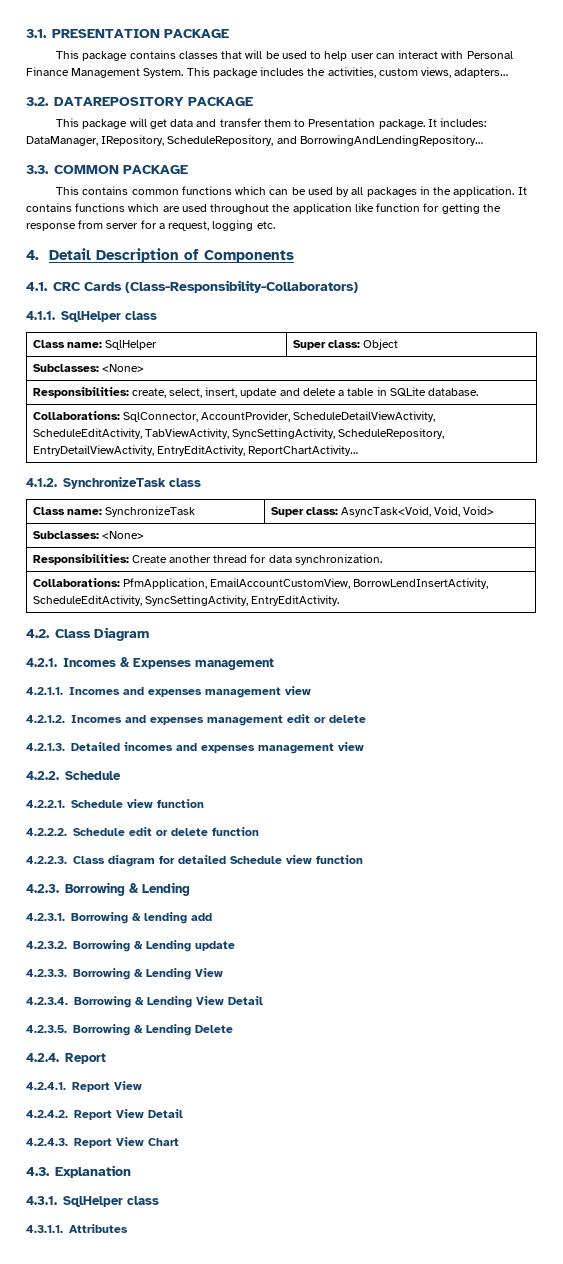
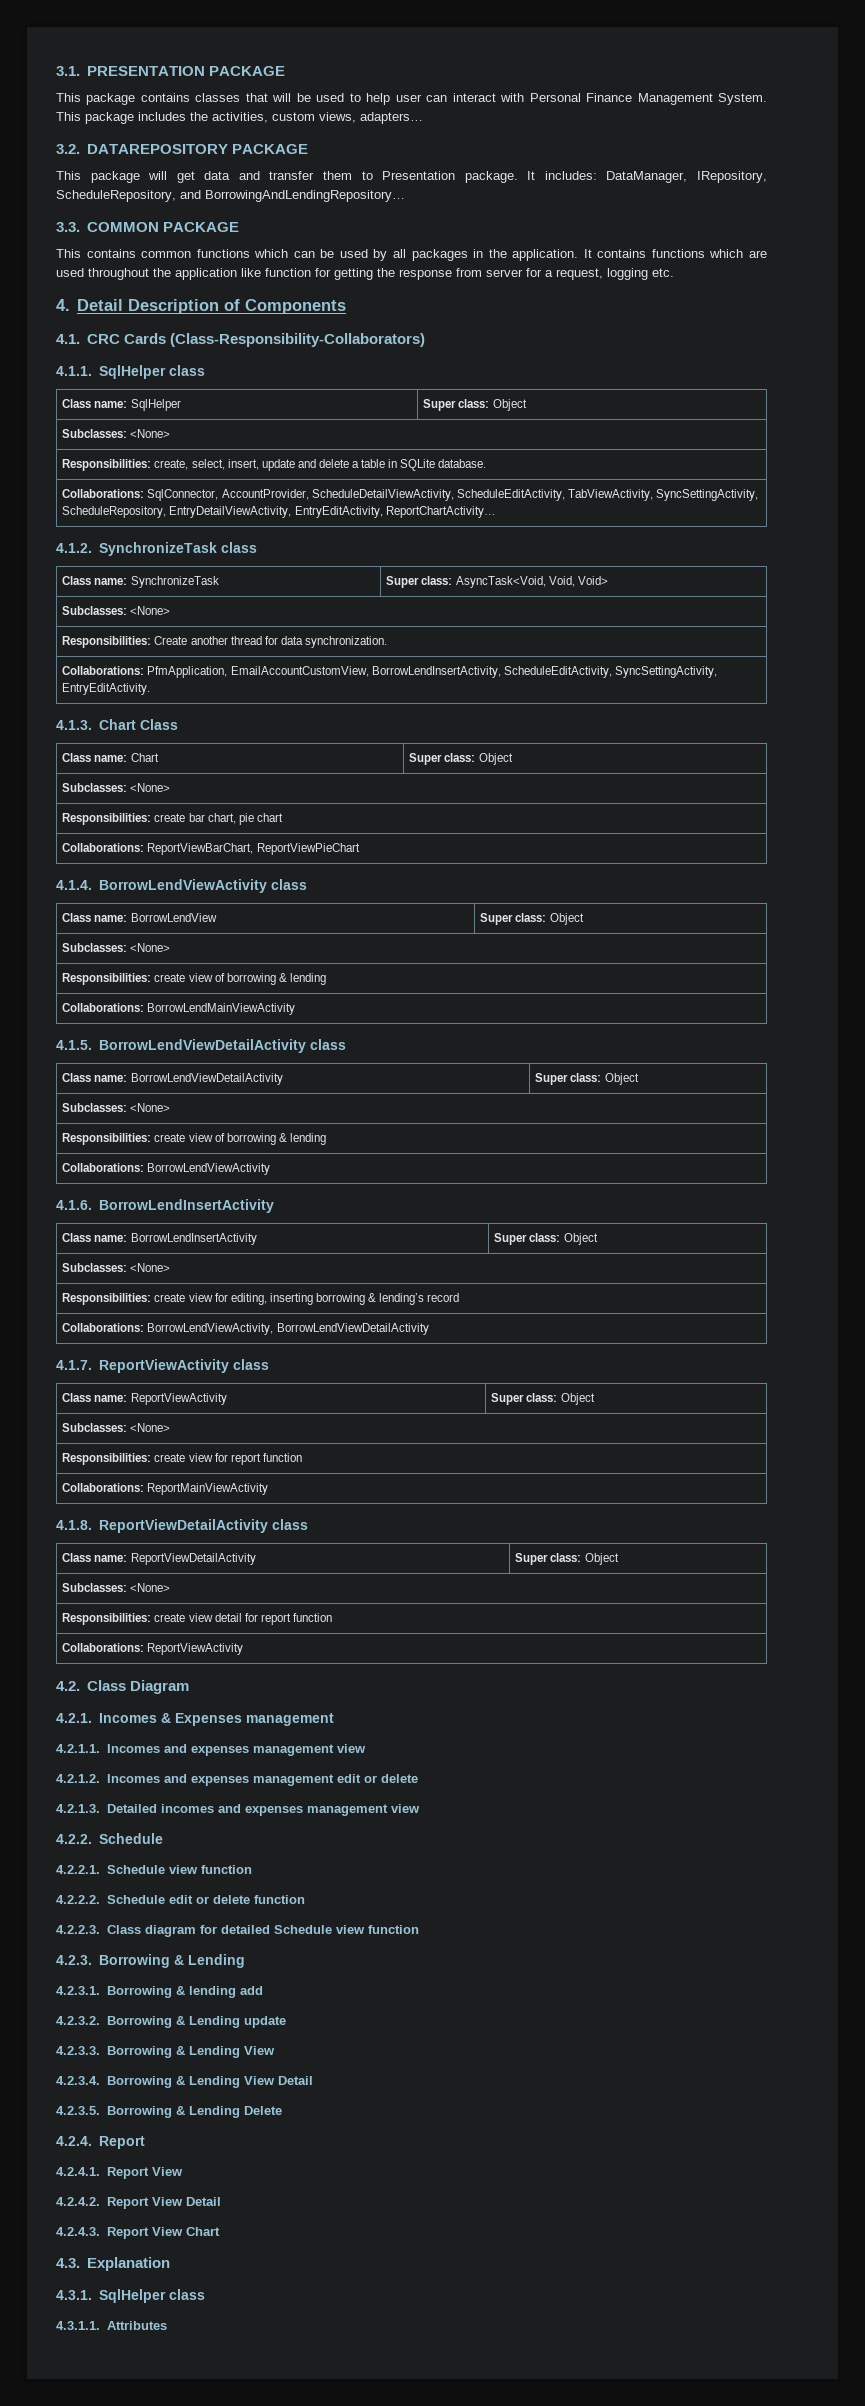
+ 4.1.3. Chart Class
+ Class name: Chart | Super class: Object
+ Subclasses: <None>
+ Responsibilities: create bar chart, pie chart
+ Collaborations: ReportViewBarChart, ReportViewPieChart
+ 4.1.4. BorrowLendViewActivity class
+ Class name: BorrowLendView | Super class: Object
+ Subclasses: <None>
+ Responsibilities: create view of borrowing & lending
+ Collaborations: BorrowLendMainViewActivity
+ 4.1.5. BorrowLendViewDetailActivity class
+ Class name: BorrowLendViewDetailActivity | Super class: Object
+ Subclasses: <None>
+ Responsibilities: create view of borrowing & lending
+ Collaborations: BorrowLendViewActivity
+ 4.1.6. BorrowLendInsertActivity
+ Class name: BorrowLendInsertActivity | Super class: Object
+ Subclasses: <None>
+ Responsibilities: create view for editing, inserting borrowing & lending’s record
+ Collaborations: BorrowLendViewActivity, BorrowLendViewDetailActivity
+ 4.1.7. ReportViewActivity class
+ Class name: ReportViewActivity | Super class: Object
+ Subclasses: <None>
+ Responsibilities: create view for report function
+ Collaborations: ReportMainViewActivity
+ 4.1.8. ReportViewDetailActivity class
+ Class name: ReportViewDetailActivity | Super class: Object
+ Subclasses: <None>
+ Responsibilities: create view detail for report function
+ Collaborations: ReportViewActivity

